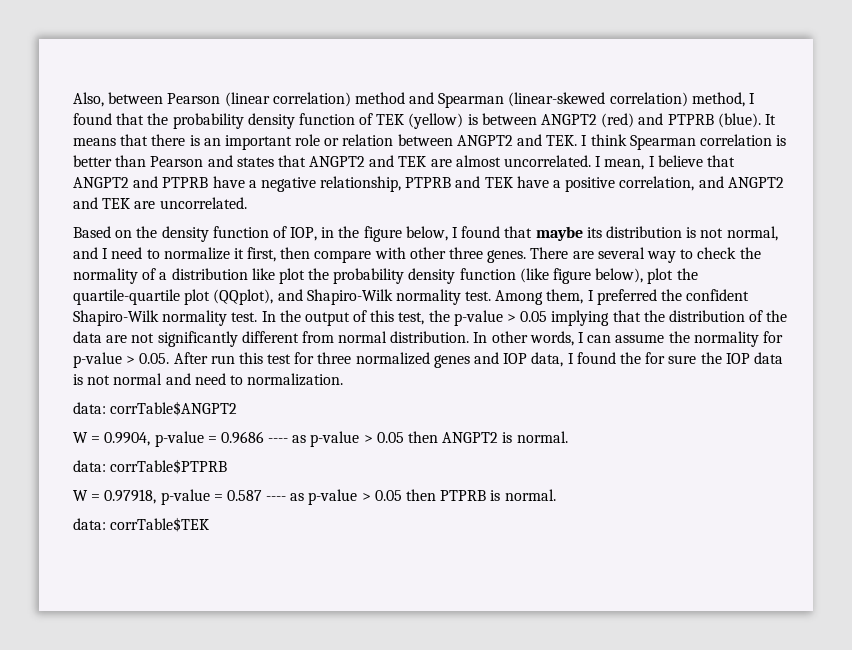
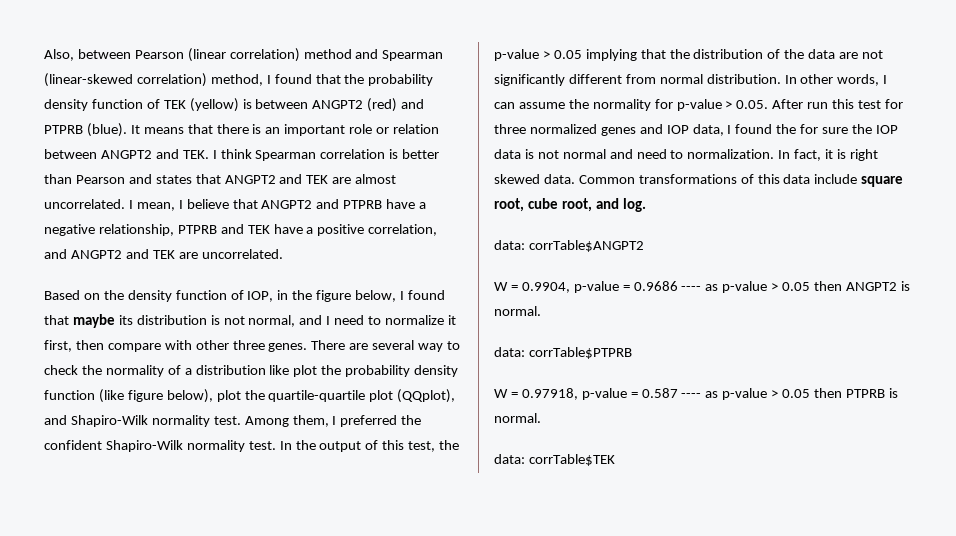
+ In fact, it is right skewed data. Common transformations of this data include square root, cube root, and log.

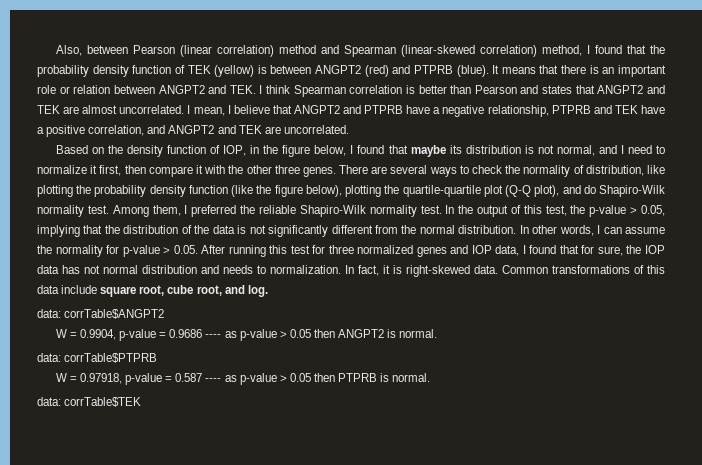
- Based on the density function of IOP, in the figure below, I found that maybe its distribution is not normal, and I need to normalize it first, then compare with other three genes.
+ Based on the density function of IOP, in the figure below, I found that maybe its distribution is not normal, and I need to normalize it first, then compare it with the other three genes.
- There are several way to check the normality of a distribution like plot the probability density function (like figure below), plot the quartile-quartile plot (QQplot), and Shapiro-Wilk normality test.
+ There are several ways to check the normality of distribution, like plotting the probability density function (like the figure below), plotting the quartile-quartile plot (Q-Q plot), and do Shapiro-Wilk normality test.
- Among them, I preferred the confident Shapiro-Wilk normality test.
+ Among them, I preferred the reliable Shapiro-Wilk normality test.
- In the output of this test, the p-value > 0.05 implying that the distribution of the data are not significantly different from normal distribution.
+ In the output of this test, the p-value > 0.05, implying that the distribution of the data is not significantly different from the normal distribution.
- In other words, I can assume the normality for p-value > 0.05. After run this test for three normalized genes and IOP data, I found the for sure the IOP data is not normal and need to normalization.
+ In other words, I can assume the normality for p-value > 0.05. After running this test for three normalized genes and IOP data, I found that for sure, the IOP data has not normal distribution and needs to normalization.
- In fact, it is right skewed data.
+ In fact, it is right-skewed data.

